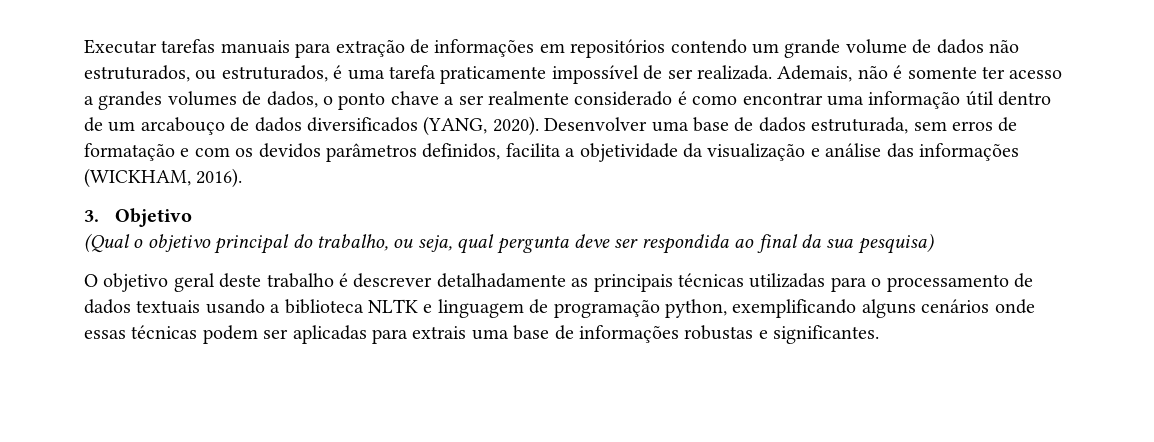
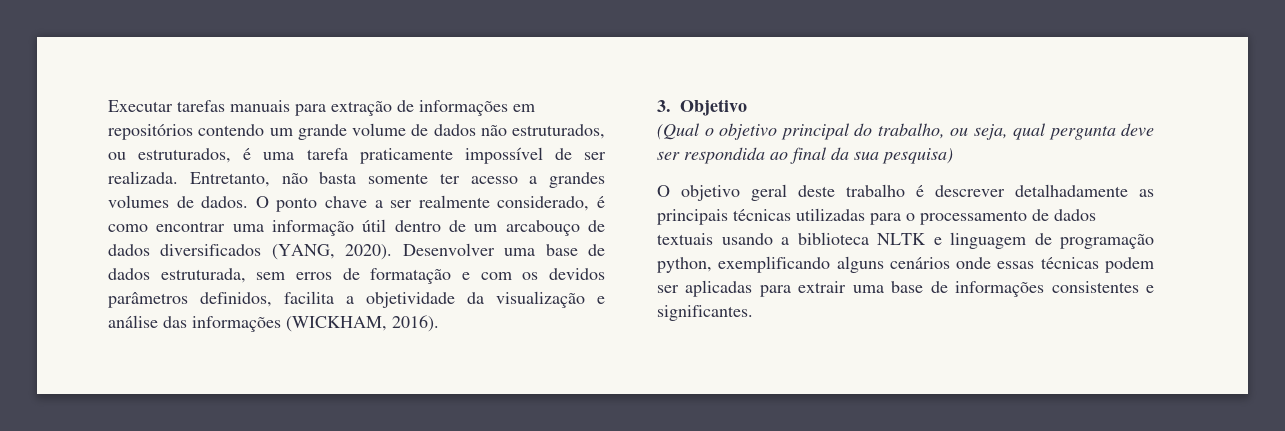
- Ademais, não é somente ter acesso a grandes volumes de dados, o ponto chave a ser realmente considerado é como encontrar uma informação útil dentro de um arcabouço de dados diversificados (YANG, 2020).
+ Entretanto, não basta somente ter acesso a grandes volumes de dados. O ponto chave a ser realmente considerado, é como encontrar uma informação útil dentro de um arcabouço de dados diversificados (YANG, 2020).
- O objetivo geral deste trabalho é descrever detalhadamente as principais técnicas utilizadas para o processamento de dados textuais usando a biblioteca NLTK e linguagem de programação python, exemplificando alguns cenários onde essas técnicas podem ser aplicadas para extrais uma base de informações robustas e significantes.
+ O objetivo geral deste trabalho é descrever detalhadamente as principais técnicas utilizadas para o processamento de dados textuais usando a biblioteca NLTK e linguagem de programação python, exemplificando alguns cenários onde essas técnicas podem ser aplicadas para extrair uma base de informações consistentes e significantes.

